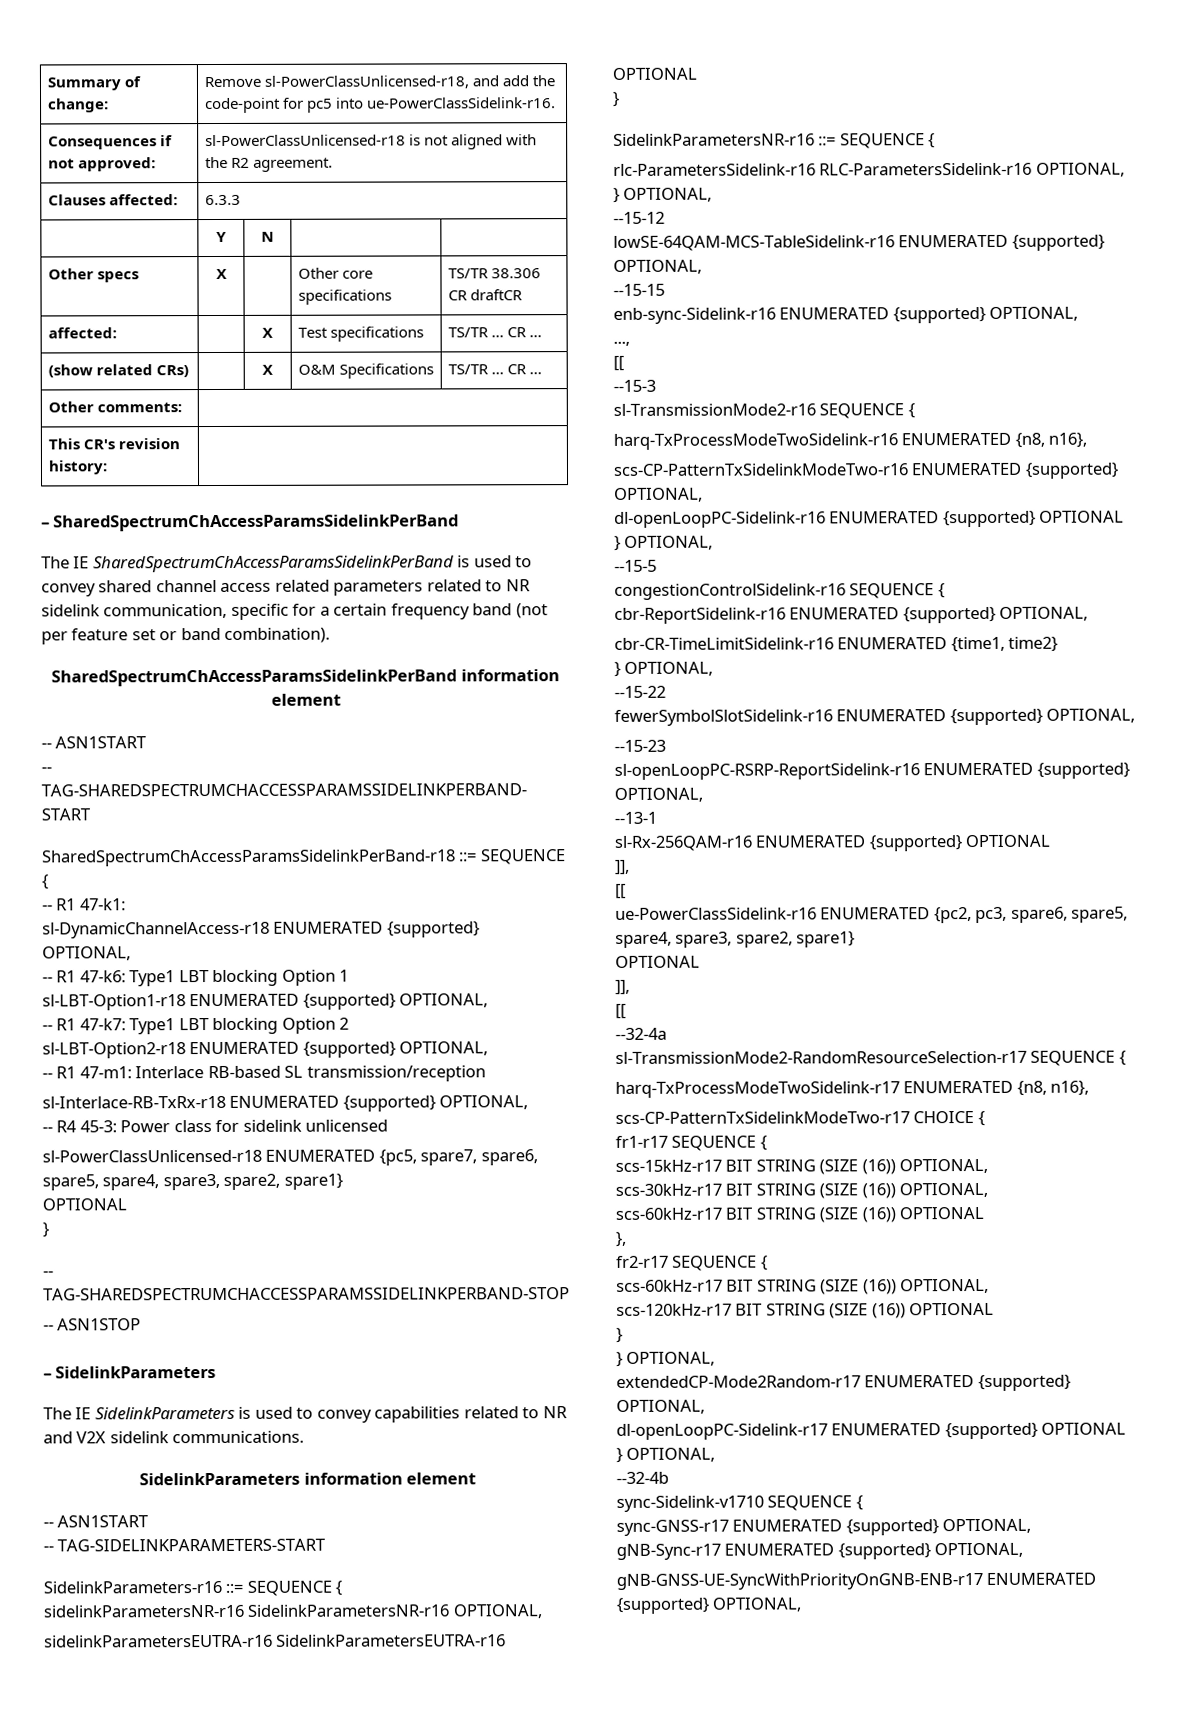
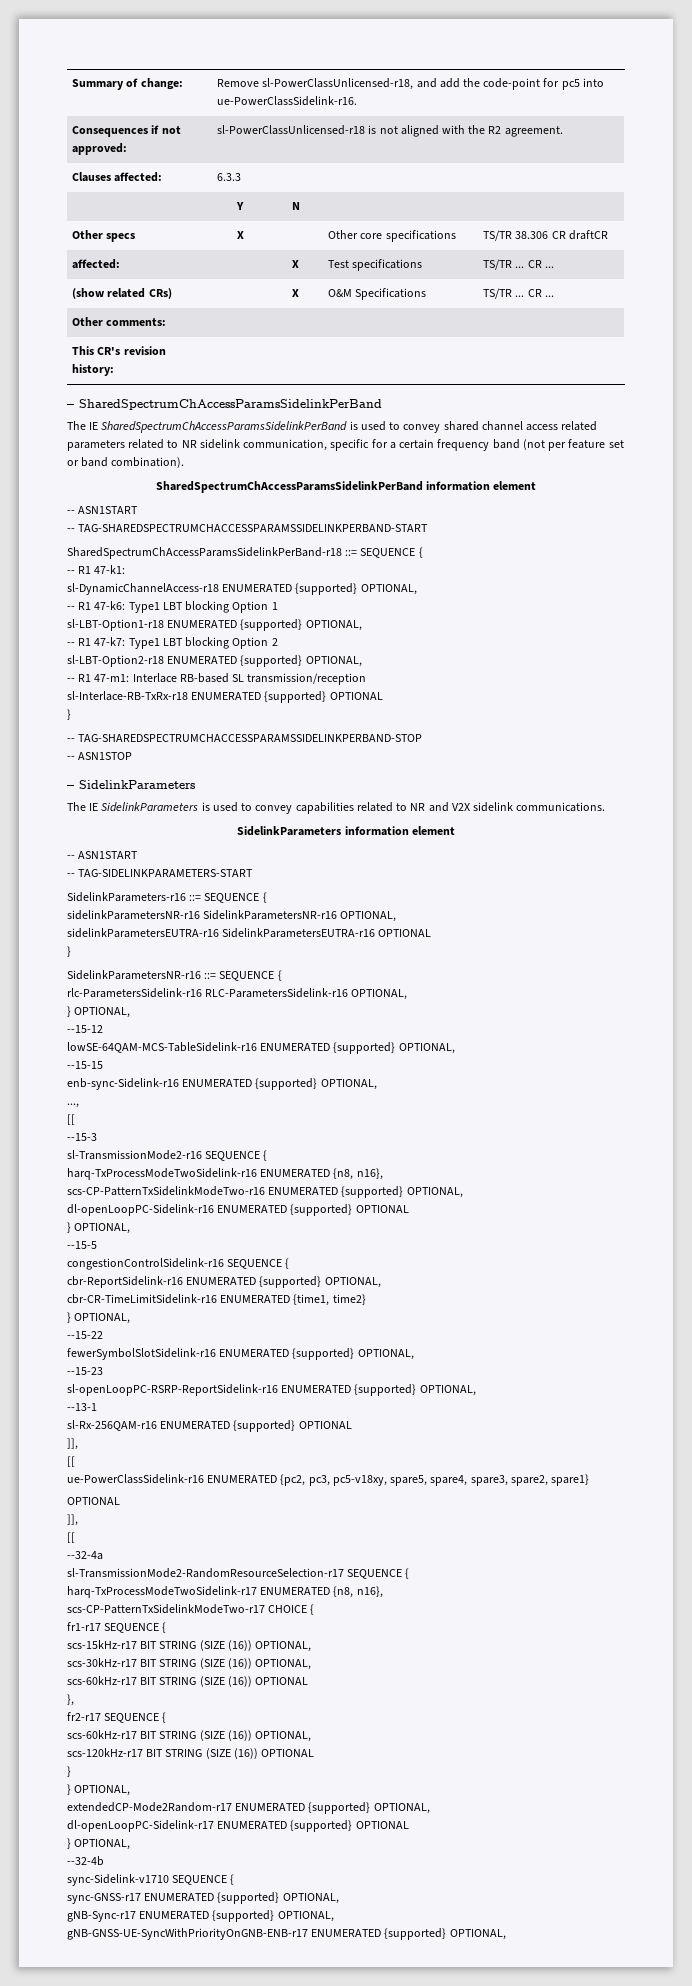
- sl-Interlace-RB-TxRx-r18 ENUMERATED {supported} OPTIONAL,
- -- R4 45-3: Power class for sidelink unlicensed
- sl-PowerClassUnlicensed-r18 ENUMERATED {pc5, spare7, spare6, spare5, spare4, spare3, spare2, spare1}
- OPTIONAL
+ sl-Interlace-RB-TxRx-r18 ENUMERATED {supported} OPTIONAL
- ue-PowerClassSidelink-r16 ENUMERATED {pc2, pc3, spare6, spare5, spare4, spare3, spare2, spare1}
+ ue-PowerClassSidelink-r16 ENUMERATED {pc2, pc3, pc5-v18xy, spare5, spare4, spare3, spare2, spare1}

